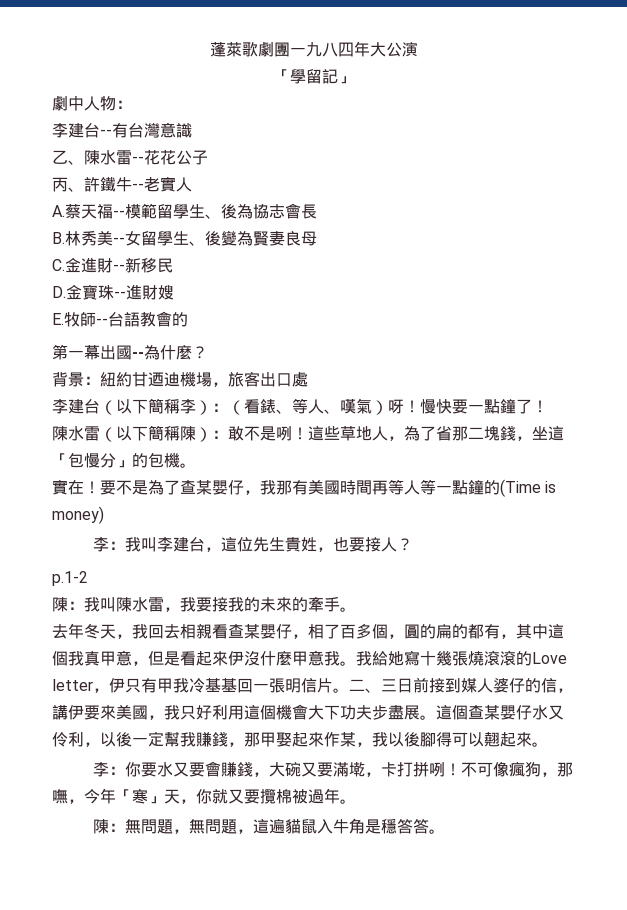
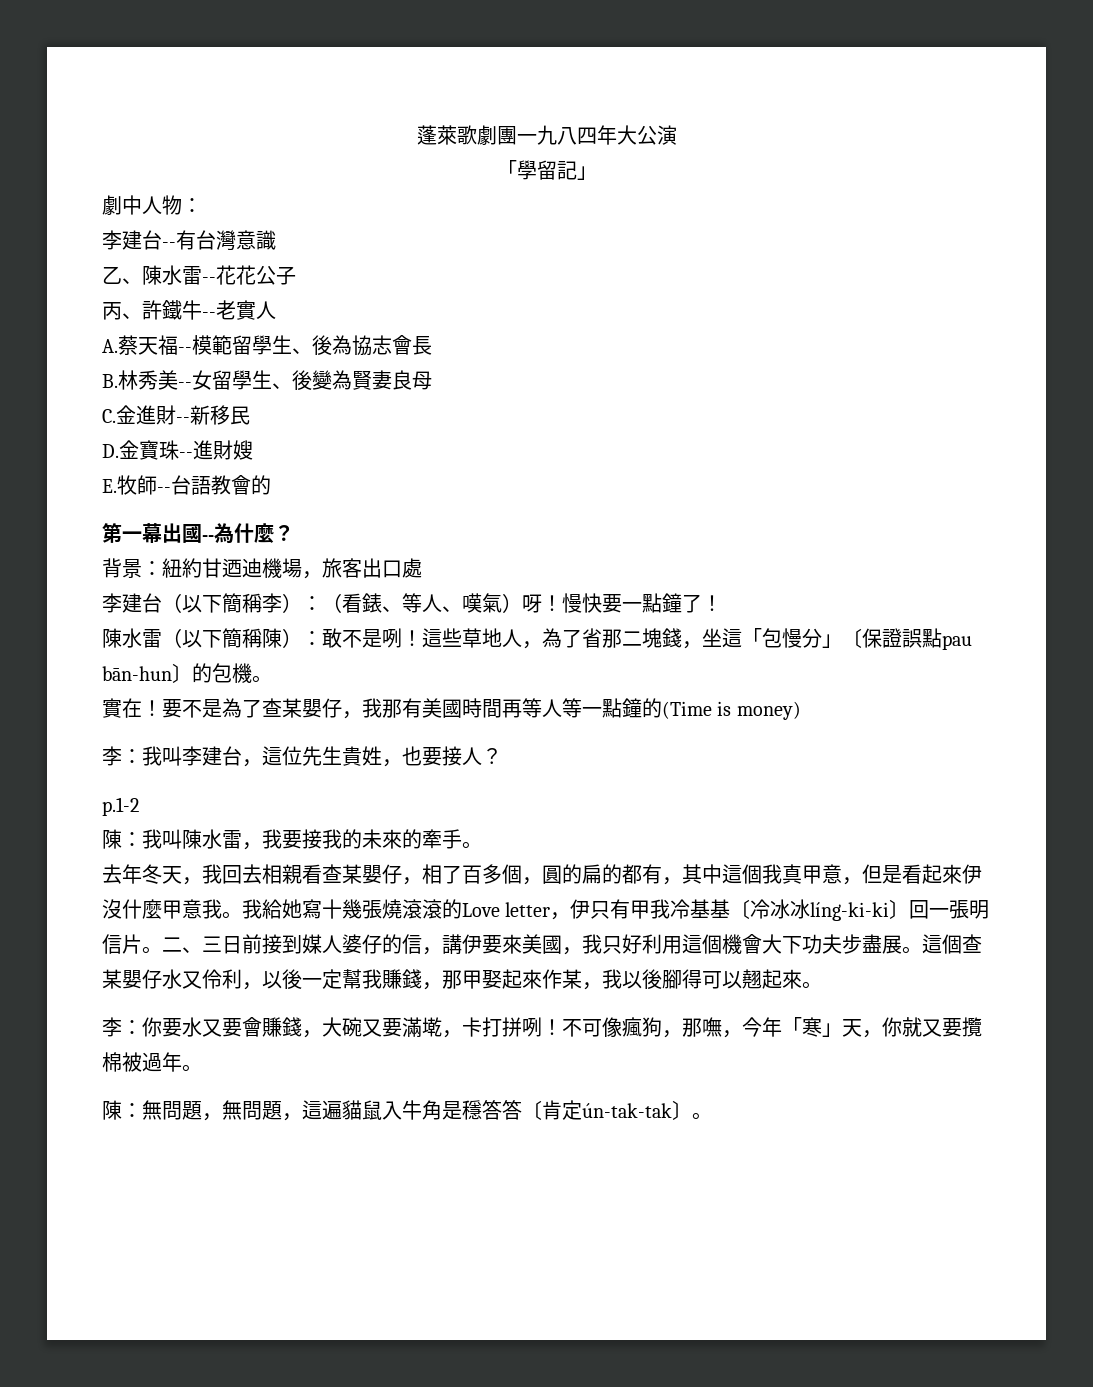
- 這些草地人，為了省那二塊錢，坐這「包慢分」的包機。
+ 這些草地人，為了省那二塊錢，坐這「包慢分」〔保證誤點pau bān-hun〕的包機。
- 我給她寫十幾張燒滾滾的Love letter，伊只有甲我冷基基回一張明信片。
+ 我給她寫十幾張燒滾滾的Love letter，伊只有甲我冷基基〔冷冰冰líng-ki-ki〕回一張明信片。
- 陳：無問題，無問題，這遍貓鼠入牛角是穩答答。
+ 陳：無問題，無問題，這遍貓鼠入牛角是穩答答〔肯定ún-tak-tak〕。

